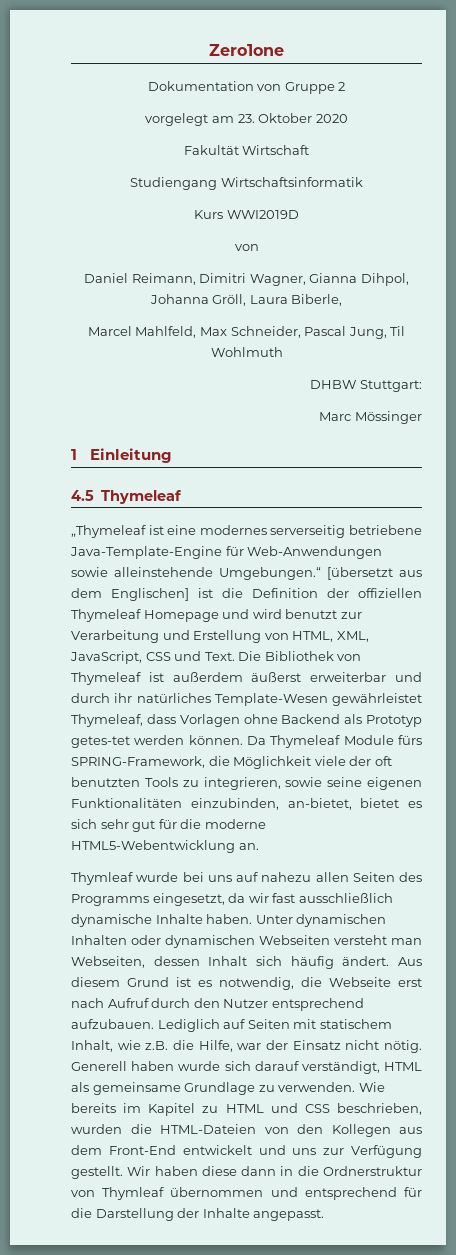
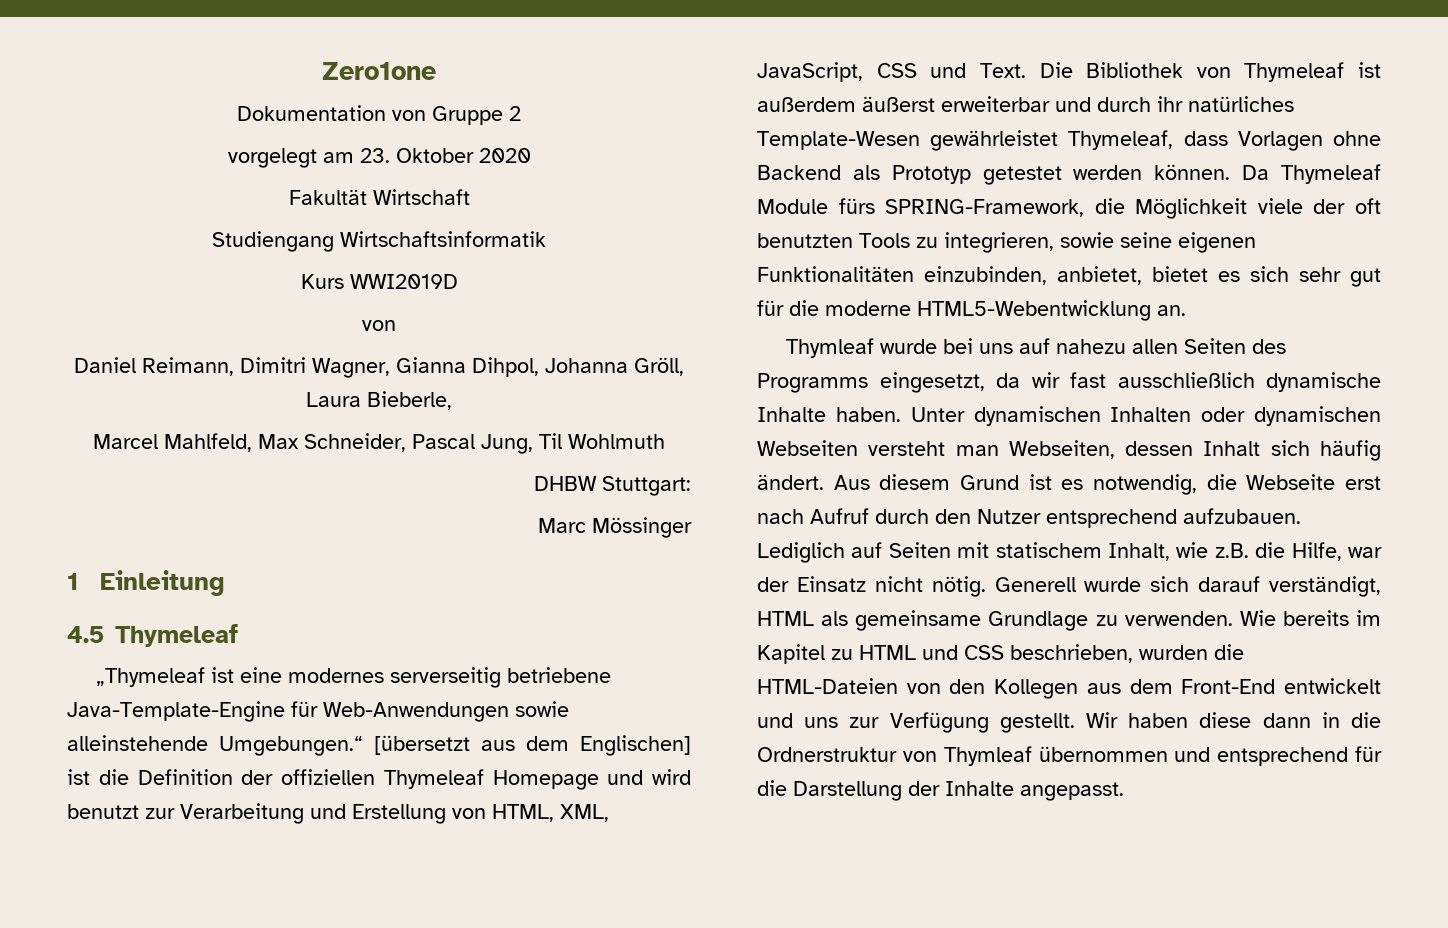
- Daniel Reimann, Dimitri Wagner, Gianna Dihpol, Johanna Gröll, Laura Biberle,
+ Daniel Reimann, Dimitri Wagner, Gianna Dihpol, Johanna Gröll, Laura Bieberle,
- Die Bibliothek von Thymeleaf ist außerdem äußerst erweiterbar und durch ihr natürliches Template-Wesen gewährleistet Thymeleaf, dass Vorlagen ohne Backend als Prototyp getes-tet werden können.
+ Die Bibliothek von Thymeleaf ist außerdem äußerst erweiterbar und durch ihr natürliches Template-Wesen gewährleistet Thymeleaf, dass Vorlagen ohne Backend als Prototyp getestet werden können.
- Da Thymeleaf Module fürs SPRING-Framework, die Möglichkeit viele der oft benutzten Tools zu integrieren, sowie seine eigenen Funktionalitäten einzubinden, an-bietet, bietet es sich sehr gut für die moderne HTML5-Webentwicklung an.
+ Da Thymeleaf Module fürs SPRING-Framework, die Möglichkeit viele der oft benutzten Tools zu integrieren, sowie seine eigenen Funktionalitäten einzubinden, anbietet, bietet es sich sehr gut für die moderne HTML5-Webentwicklung an.
- Generell haben wurde sich darauf verständigt, HTML als gemeinsame Grundlage zu verwenden.
+ Generell wurde sich darauf verständigt, HTML als gemeinsame Grundlage zu verwenden.

